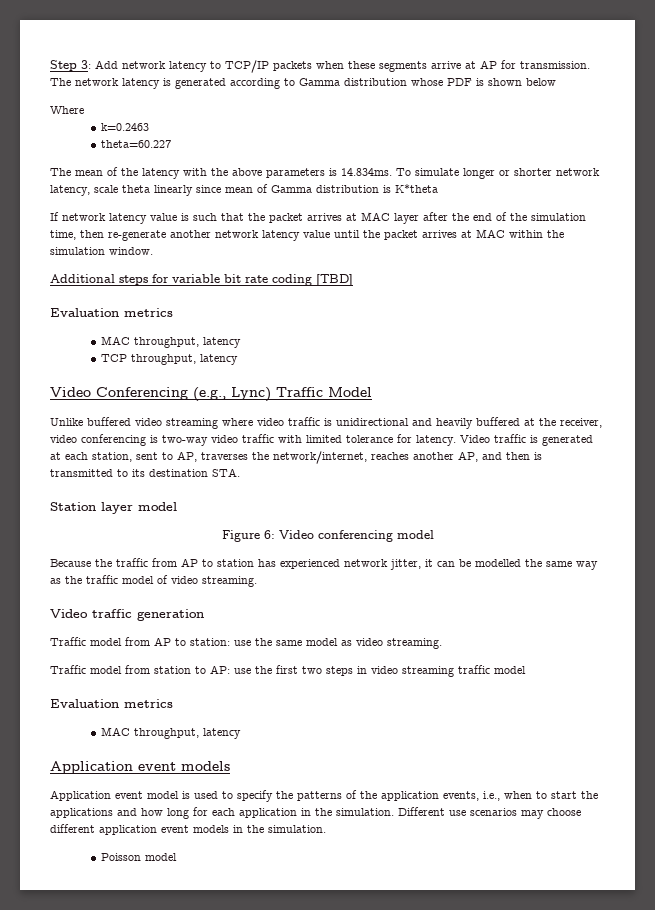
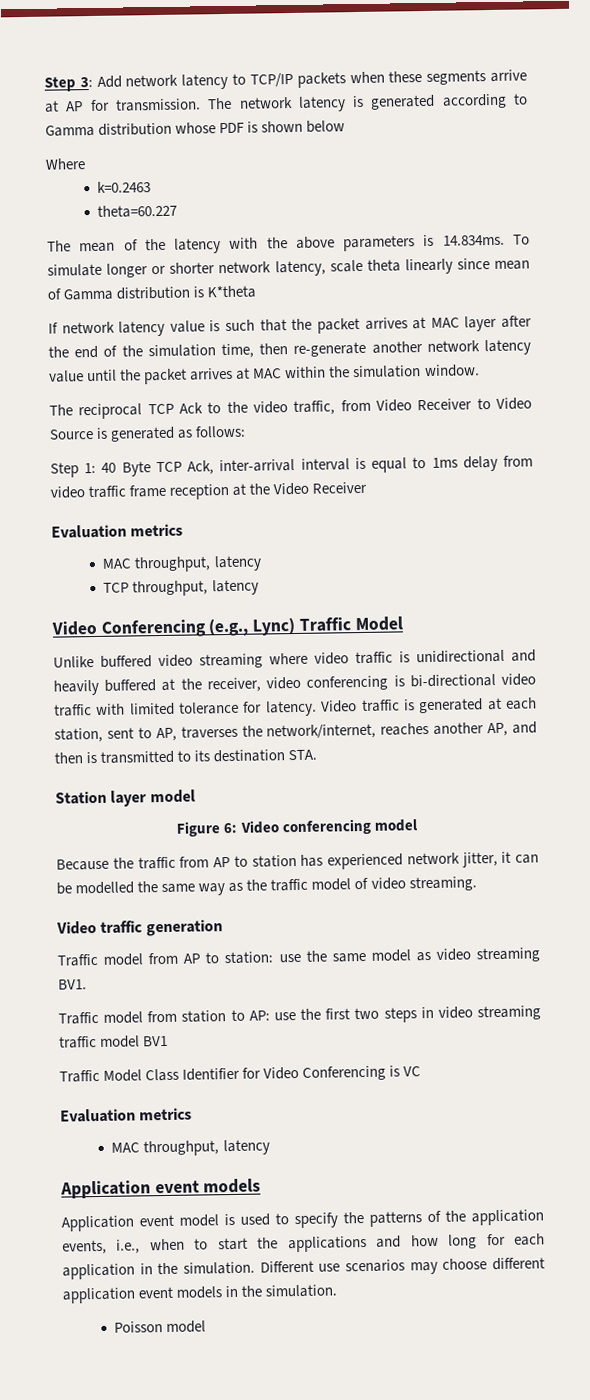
- Additional steps for variable bit rate coding [TBD]
+ The reciprocal TCP Ack to the video traffic, from Video Receiver to Video Source is generated as follows:
+ Step 1: 40 Byte TCP Ack, inter-arrival interval is equal to 1ms delay from video traffic frame reception at the Video Receiver
- Unlike buffered video streaming where video traffic is unidirectional and heavily buffered at the receiver, video conferencing is two-way video traffic with limited tolerance for latency.
+ Unlike buffered video streaming where video traffic is unidirectional and heavily buffered at the receiver, video conferencing is bi-directional video traffic with limited tolerance for latency.
- Traffic model from AP to station: use the same model as video streaming.
+ Traffic model from AP to station: use the same model as video streaming BV1.
- Traffic model from station to AP: use the first two steps in video streaming traffic model
+ Traffic model from station to AP: use the first two steps in video streaming traffic model BV1
+ Traffic Model Class Identifier for Video Conferencing is VC

